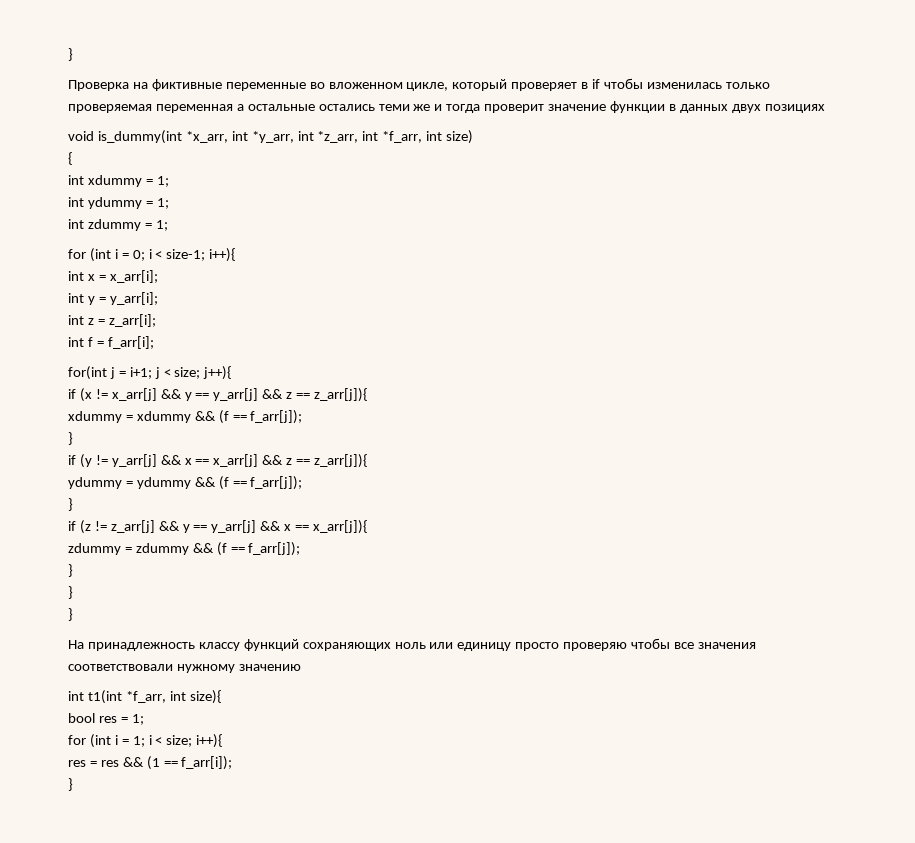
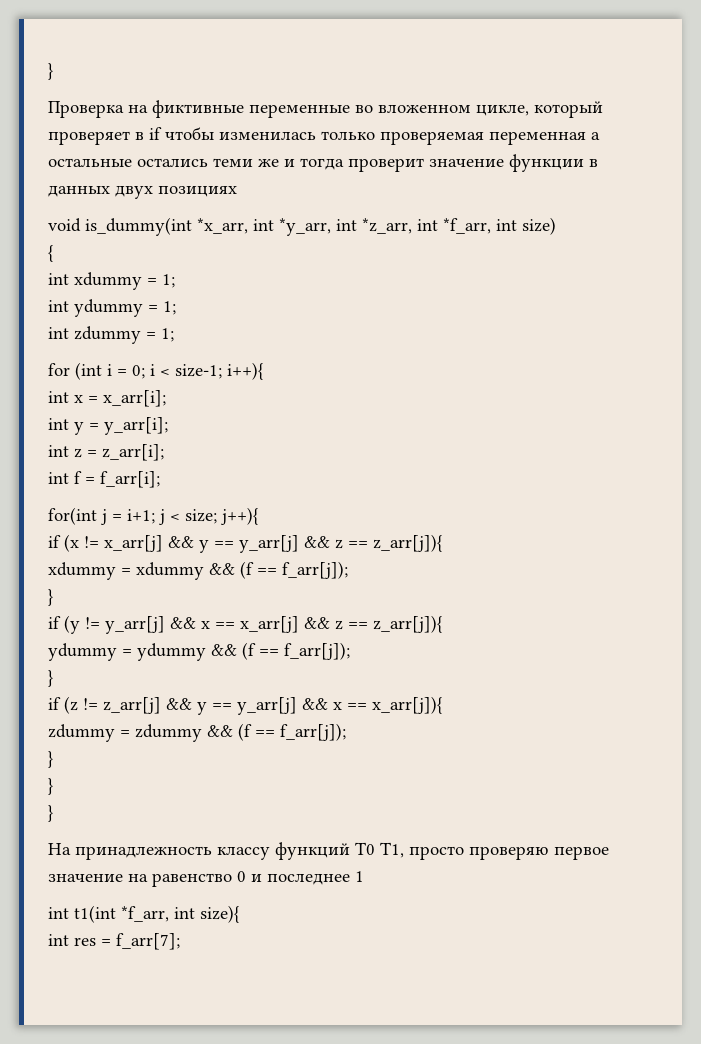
- На принадлежность классу функций сохраняющих ноль или единицу просто проверяю чтобы все значения соответствовали нужному значению
+ На принадлежность классу функций T0 T1, просто проверяю первое значение на равенство 0 и последнее 1
- bool res = 1;
- for (int i = 1; i < size; i++){
- res = res && (1 == f_arr[i]);
- }
+ int res = f_arr[7];

